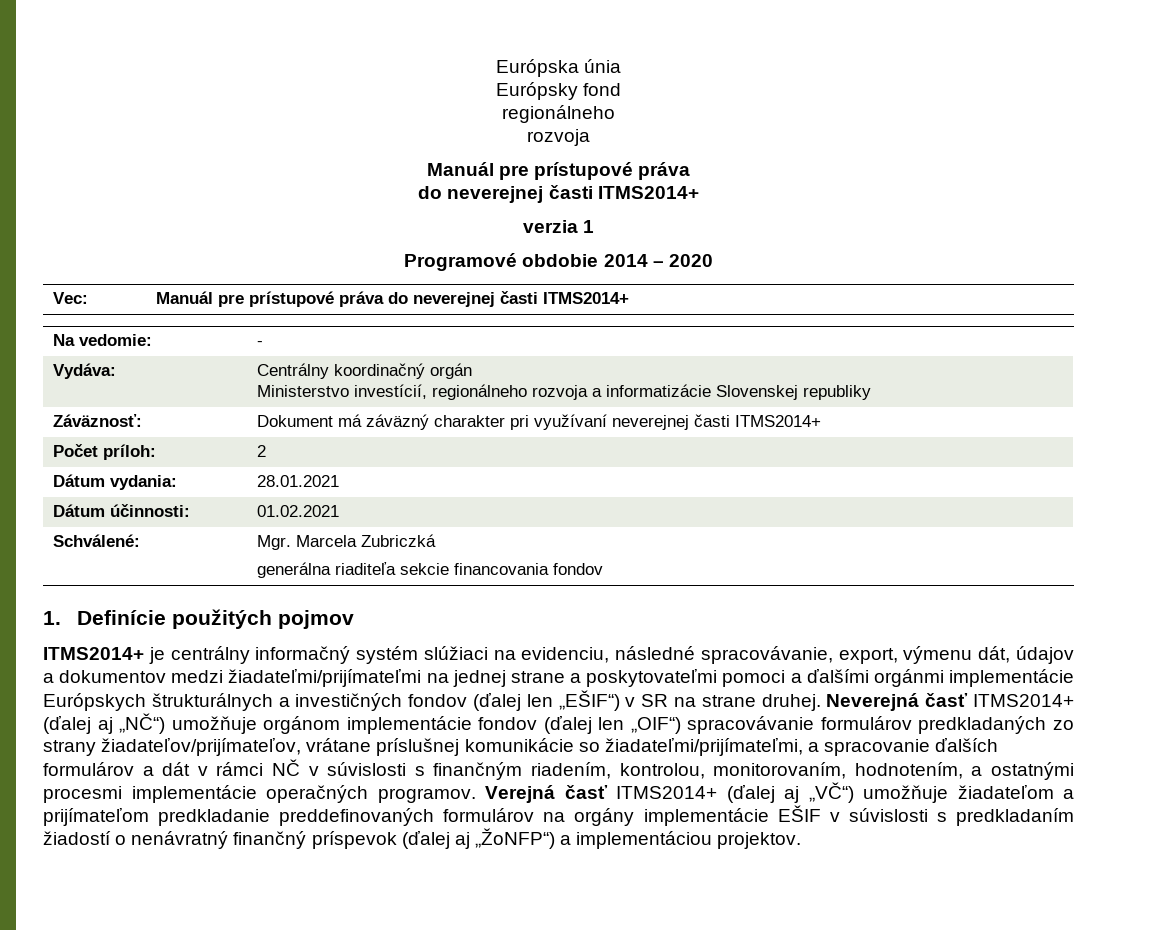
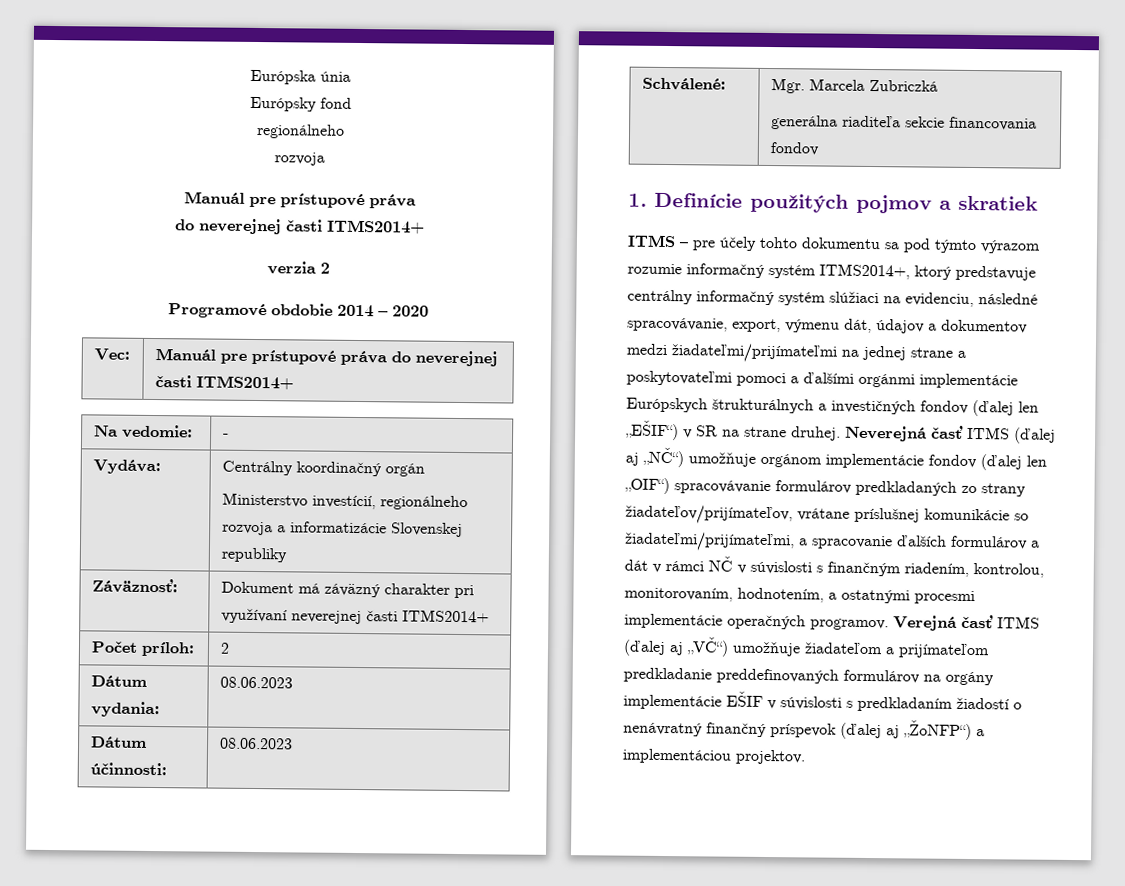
- verzia 1
+ verzia 2
- Dátum vydania: | 28.01.2021
+ Dátum vydania: | 08.06.2023
- Dátum účinnosti: | 01.02.2021
+ Dátum účinnosti: | 08.06.2023
- 1. Definície použitých pojmov
- ITMS2014+ je centrálny informačný systém slúžiaci na evidenciu, následné spracovávanie, export, výmenu dát, údajov a dokumentov medzi žiadateľmi/prijímateľmi na jednej strane a poskytovateľmi pomoci a ďalšími orgánmi implementácie Európskych štrukturálnych a investičných fondov (ďalej len „EŠIF“) v SR na strane druhej.
+ 1. Definície použitých pojmov a skratiek
+ ITMS – pre účely tohto dokumentu sa pod týmto výrazom rozumie informačný systém ITMS2014+, ktorý predstavuje centrálny informačný systém slúžiaci na evidenciu, následné spracovávanie, export, výmenu dát, údajov a dokumentov medzi žiadateľmi/prijímateľmi na jednej strane a poskytovateľmi pomoci a ďalšími orgánmi implementácie Európskych štrukturálnych a investičných fondov (ďalej len „EŠIF“) v SR na strane druhej.
- Neverejná časť ITMS2014+ (ďalej aj „NČ“) umožňuje orgánom implementácie fondov (ďalej len „OIF“) spracovávanie formulárov predkladaných zo strany žiadateľov/prijímateľov, vrátane príslušnej komunikácie so žiadateľmi/prijímateľmi, a spracovanie ďalších formulárov a dát v rámci NČ v súvislosti s finančným riadením, kontrolou, monitorovaním, hodnotením, a ostatnými procesmi implementácie operačných programov.
+ Neverejná časť ITMS (ďalej aj „NČ“) umožňuje orgánom implementácie fondov (ďalej len „OIF“) spracovávanie formulárov predkladaných zo strany žiadateľov/prijímateľov, vrátane príslušnej komunikácie so žiadateľmi/prijímateľmi, a spracovanie ďalších formulárov a dát v rámci NČ v súvislosti s finančným riadením, kontrolou, monitorovaním, hodnotením, a ostatnými procesmi implementácie operačných programov.
- Verejná časť ITMS2014+ (ďalej aj „VČ“) umožňuje žiadateľom a prijímateľom predkladanie preddefinovaných formulárov na orgány implementácie EŠIF v súvislosti s predkladaním žiadostí o nenávratný finančný príspevok (ďalej aj „ŽoNFP“) a implementáciou projektov.
+ Verejná časť ITMS (ďalej aj „VČ“) umožňuje žiadateľom a prijímateľom predkladanie preddefinovaných formulárov na orgány implementácie EŠIF v súvislosti s predkladaním žiadostí o nenávratný finančný príspevok (ďalej aj „ŽoNFP“) a implementáciou projektov.

